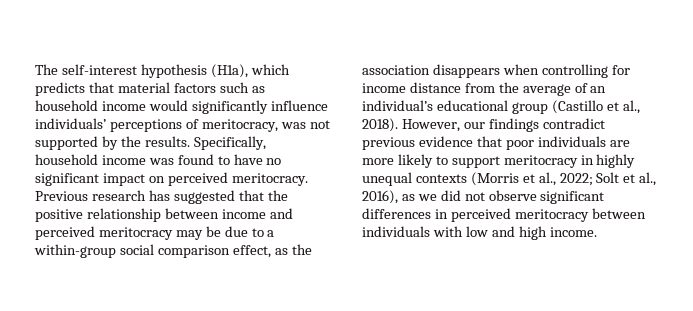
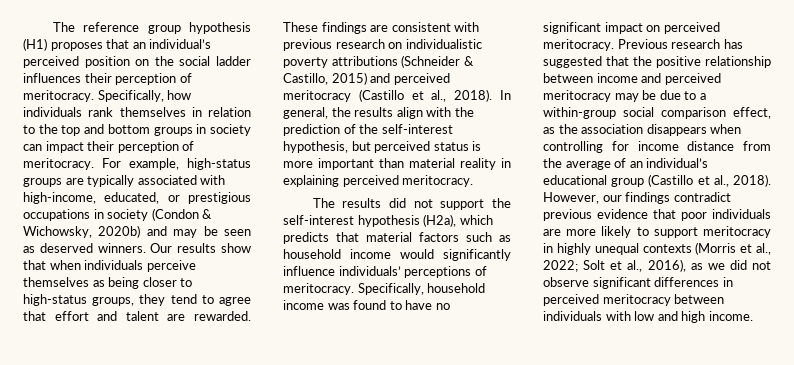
- The self-interest hypothesis (H1a), which predicts that material factors such as household income would significantly influence individuals’ perceptions of meritocracy, was not supported by the results.
+ The reference group hypothesis (H1) proposes that an individual’s perceived position on the social ladder influences their perception of meritocracy. Specifically, how individuals rank themselves in relation to the top and bottom groups in society can impact their perception of meritocracy. For example, high-status groups are typically associated with high-income, educated, or prestigious occupations in society (Condon & Wichowsky, 2020b) and may be seen as deserved winners. Our results show that when individuals perceive themselves as being closer to high-status groups, they tend to agree that effort and talent are rewarded. These findings are consistent with previous research on individualistic poverty attributions (Schneider & Castillo, 2015) and perceived meritocracy (Castillo et al., 2018). In general, the results align with the prediction of the self-interest hypothesis, but perceived status is more important than material reality in explaining perceived meritocracy.
+ The results did not support the self-interest hypothesis (H2a), which predicts that material factors such as household income would significantly influence individuals’ perceptions of meritocracy.

